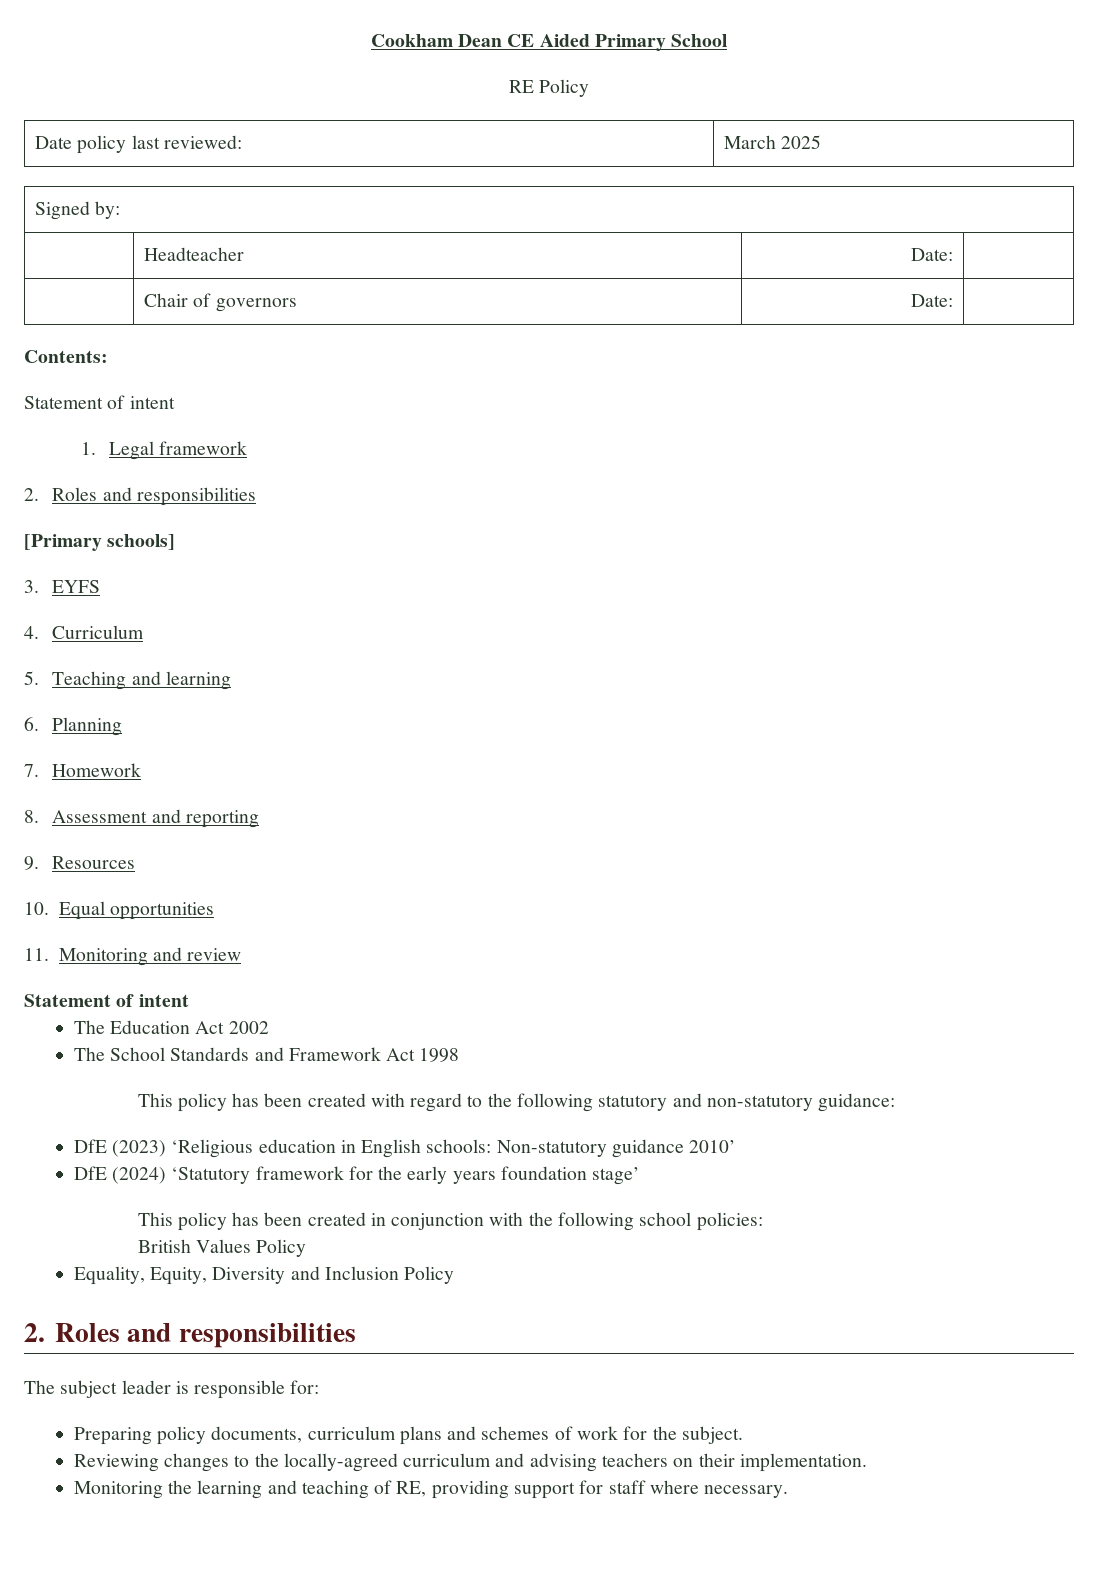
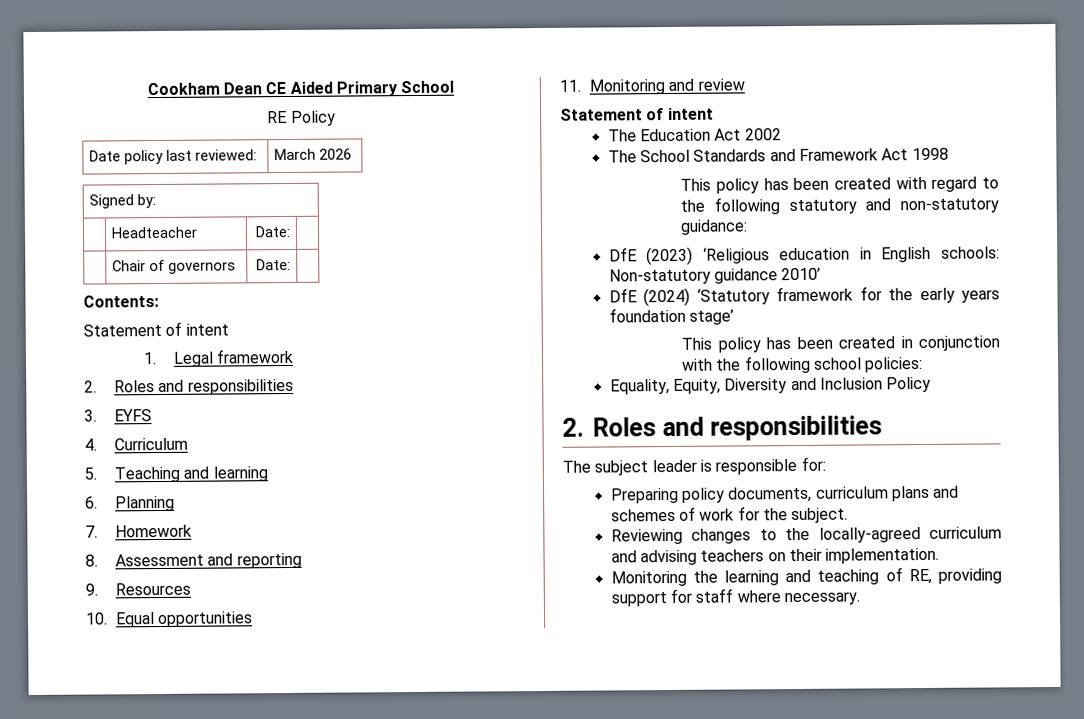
- Date policy last reviewed: | March 2025
+ Date policy last reviewed: | March 2026
- [Primary schools]
- British Values Policy

